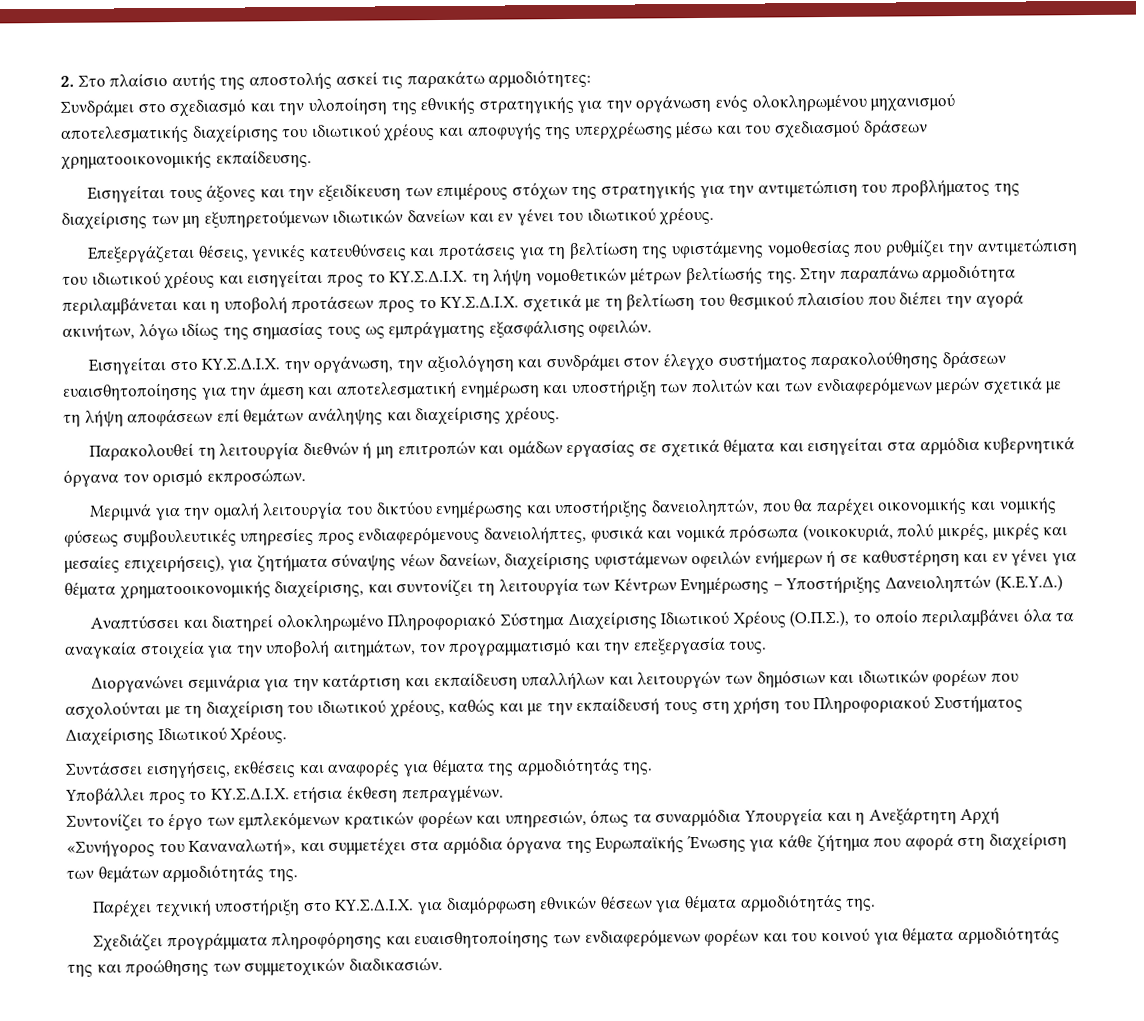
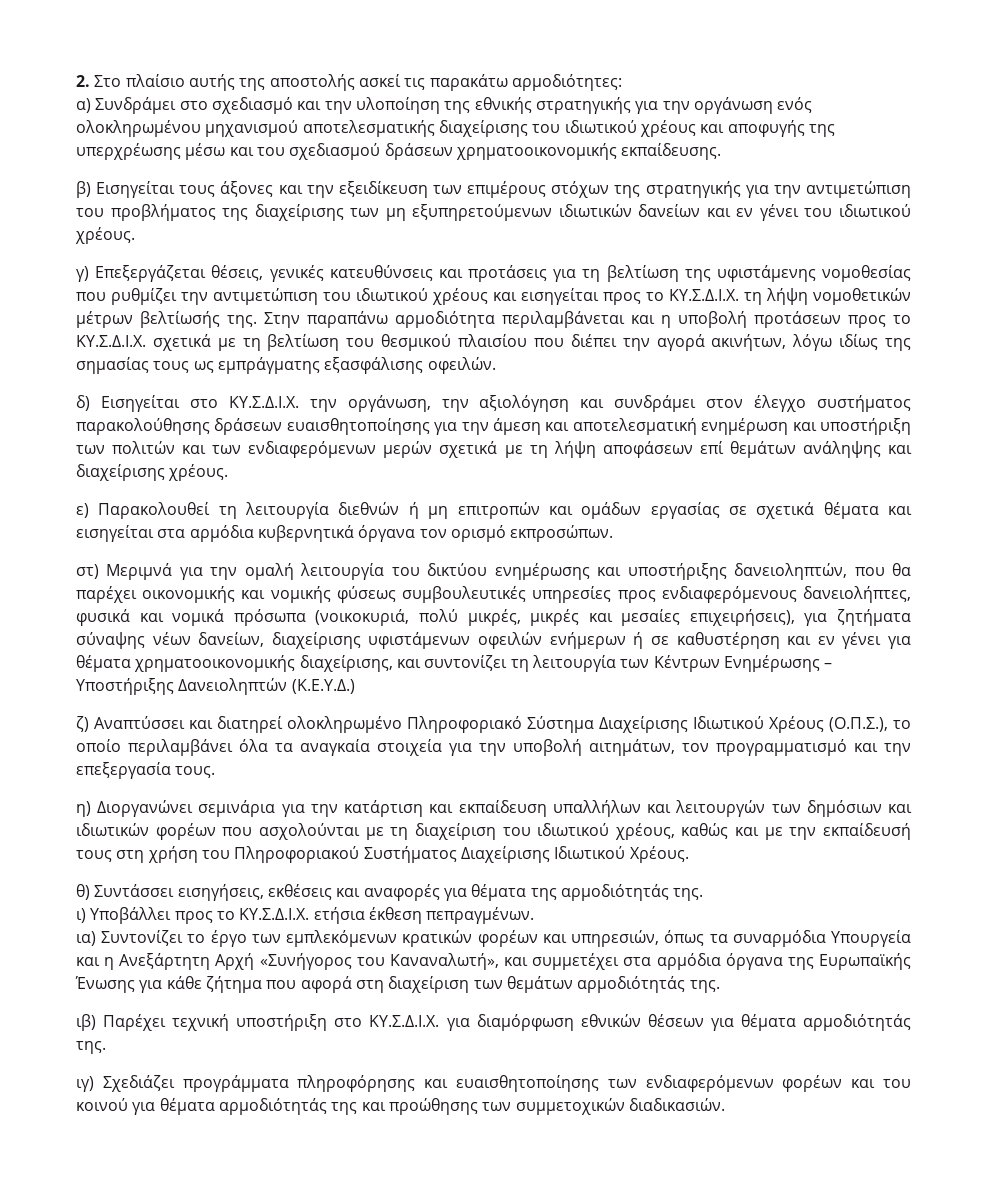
- Συνδράμει στο σχεδιασμό και την υλοποίηση της εθνικής στρατηγικής για την οργάνωση ενός ολοκληρωμένου μηχανισμού αποτελεσματικής διαχείρισης του ιδιωτικού χρέους και αποφυγής της υπερχρέωσης μέσω και του σχεδιασμού δράσεων χρηματοοικονομικής εκπαίδευσης.
+ α) Συνδράμει στο σχεδιασμό και την υλοποίηση της εθνικής στρατηγικής για την οργάνωση ενός ολοκληρωμένου μηχανισμού αποτελεσματικής διαχείρισης του ιδιωτικού χρέους και αποφυγής της υπερχρέωσης μέσω και του σχεδιασμού δράσεων χρηματοοικονομικής εκπαίδευσης.
- Εισηγείται τους άξονες και την εξειδίκευση των επιμέρους στόχων της στρατηγικής για την αντιμετώπιση του προβλήματος της διαχείρισης των μη εξυπηρετούμενων ιδιωτικών δανείων και εν γένει του ιδιωτικού χρέους.
+ β) Εισηγείται τους άξονες και την εξειδίκευση των επιμέρους στόχων της στρατηγικής για την αντιμετώπιση του προβλήματος της διαχείρισης των μη εξυπηρετούμενων ιδιωτικών δανείων και εν γένει του ιδιωτικού χρέους.
- Επεξεργάζεται θέσεις, γενικές κατευθύνσεις και προτάσεις για τη βελτίωση της υφιστάμενης νομοθεσίας που ρυθμίζει την αντιμετώπιση του ιδιωτικού χρέους και εισηγείται προς το ΚΥ.Σ.Δ.Ι.Χ. τη λήψη νομοθετικών μέτρων βελτίωσής της.
+ γ) Επεξεργάζεται θέσεις, γενικές κατευθύνσεις και προτάσεις για τη βελτίωση της υφιστάμενης νομοθεσίας που ρυθμίζει την αντιμετώπιση του ιδιωτικού χρέους και εισηγείται προς το ΚΥ.Σ.Δ.Ι.Χ. τη λήψη νομοθετικών μέτρων βελτίωσής της.
- Εισηγείται στο ΚΥ.Σ.Δ.Ι.Χ. την οργάνωση, την αξιολόγηση και συνδράμει στον έλεγχο συστήματος παρακολούθησης δράσεων ευαισθητοποίησης για την άμεση και αποτελεσματική ενημέρωση και υποστήριξη των πολιτών και των ενδιαφερόμενων μερών σχετικά με τη λήψη αποφάσεων επί θεμάτων ανάληψης και διαχείρισης χρέους.
+ δ) Εισηγείται στο ΚΥ.Σ.Δ.Ι.Χ. την οργάνωση, την αξιολόγηση και συνδράμει στον έλεγχο συστήματος παρακολούθησης δράσεων ευαισθητοποίησης για την άμεση και αποτελεσματική ενημέρωση και υποστήριξη των πολιτών και των ενδιαφερόμενων μερών σχετικά με τη λήψη αποφάσεων επί θεμάτων ανάληψης και διαχείρισης χρέους.
- Παρακολουθεί τη λειτουργία διεθνών ή μη επιτροπών και ομάδων εργασίας σε σχετικά θέματα και εισηγείται στα αρμόδια κυβερνητικά όργανα τον ορισμό εκπροσώπων.
+ ε) Παρακολουθεί τη λειτουργία διεθνών ή μη επιτροπών και ομάδων εργασίας σε σχετικά θέματα και εισηγείται στα αρμόδια κυβερνητικά όργανα τον ορισμό εκπροσώπων.
- Μεριμνά για την ομαλή λειτουργία του δικτύου ενημέρωσης και υποστήριξης δανειοληπτών, που θα παρέχει οικονομικής και νομικής φύσεως συμβουλευτικές υπηρεσίες προς ενδιαφερόμενους δανειολήπτες, φυσικά και νομικά πρόσωπα (νοικοκυριά, πολύ μικρές, μικρές και μεσαίες επιχειρήσεις), για ζητήματα σύναψης νέων δανείων, διαχείρισης υφιστάμενων οφειλών ενήμερων ή σε καθυστέρηση και εν γένει για θέματα χρηματοοικονομικής διαχείρισης, και συντονίζει τη λειτουργία των Κέντρων Ενημέρωσης – Υποστήριξης Δανειοληπτών (Κ.Ε.Υ.Δ.)
+ στ) Μεριμνά για την ομαλή λειτουργία του δικτύου ενημέρωσης και υποστήριξης δανειοληπτών, που θα παρέχει οικονομικής και νομικής φύσεως συμβουλευτικές υπηρεσίες προς ενδιαφερόμενους δανειολήπτες, φυσικά και νομικά πρόσωπα (νοικοκυριά, πολύ μικρές, μικρές και μεσαίες επιχειρήσεις), για ζητήματα σύναψης νέων δανείων, διαχείρισης υφιστάμενων οφειλών ενήμερων ή σε καθυστέρηση και εν γένει για θέματα χρηματοοικονομικής διαχείρισης, και συντονίζει τη λειτουργία των Κέντρων Ενημέρωσης – Υποστήριξης Δανειοληπτών (Κ.Ε.Υ.Δ.)
- Αναπτύσσει και διατηρεί ολοκληρωμένο Πληροφοριακό Σύστημα Διαχείρισης Ιδιωτικού Χρέους (Ο.Π.Σ.), το οποίο περιλαμβάνει όλα τα αναγκαία στοιχεία για την υποβολή αιτημάτων, τον προγραμματισμό και την επεξεργασία τους.
+ ζ) Αναπτύσσει και διατηρεί ολοκληρωμένο Πληροφοριακό Σύστημα Διαχείρισης Ιδιωτικού Χρέους (Ο.Π.Σ.), το οποίο περιλαμβάνει όλα τα αναγκαία στοιχεία για την υποβολή αιτημάτων, τον προγραμματισμό και την επεξεργασία τους.
- Διοργανώνει σεμινάρια για την κατάρτιση και εκπαίδευση υπαλλήλων και λειτουργών των δημόσιων και ιδιωτικών φορέων που ασχολούνται με τη διαχείριση του ιδιωτικού χρέους, καθώς και με την εκπαίδευσή τους στη χρήση του Πληροφοριακού Συστήματος Διαχείρισης Ιδιωτικού Χρέους.
+ η) Διοργανώνει σεμινάρια για την κατάρτιση και εκπαίδευση υπαλλήλων και λειτουργών των δημόσιων και ιδιωτικών φορέων που ασχολούνται με τη διαχείριση του ιδιωτικού χρέους, καθώς και με την εκπαίδευσή τους στη χρήση του Πληροφοριακού Συστήματος Διαχείρισης Ιδιωτικού Χρέους.
- Συντάσσει εισηγήσεις, εκθέσεις και αναφορές για θέματα της αρμοδιότητάς της.
+ θ) Συντάσσει εισηγήσεις, εκθέσεις και αναφορές για θέματα της αρμοδιότητάς της.
- Υποβάλλει προς το ΚΥ.Σ.Δ.Ι.Χ. ετήσια έκθεση πεπραγμένων.
+ ι) Υποβάλλει προς το ΚΥ.Σ.Δ.Ι.Χ. ετήσια έκθεση πεπραγμένων.
- Συντονίζει το έργο των εμπλεκόμενων κρατικών φορέων και υπηρεσιών, όπως τα συναρμόδια Υπουργεία και η Ανεξάρτητη Αρχή «Συνήγορος του Καναναλωτή», και συμμετέχει στα αρμόδια όργανα της Ευρωπαϊκής Ένωσης για κάθε ζήτημα που αφορά στη διαχείριση των θεμάτων αρμοδιότητάς της.
+ ια) Συντονίζει το έργο των εμπλεκόμενων κρατικών φορέων και υπηρεσιών, όπως τα συναρμόδια Υπουργεία και η Ανεξάρτητη Αρχή «Συνήγορος του Καναναλωτή», και συμμετέχει στα αρμόδια όργανα της Ευρωπαϊκής Ένωσης για κάθε ζήτημα που αφορά στη διαχείριση των θεμάτων αρμοδιότητάς της.
- Παρέχει τεχνική υποστήριξη στο ΚΥ.Σ.Δ.Ι.Χ. για διαμόρφωση εθνικών θέσεων για θέματα αρμοδιότητάς της.
+ ιβ) Παρέχει τεχνική υποστήριξη στο ΚΥ.Σ.Δ.Ι.Χ. για διαμόρφωση εθνικών θέσεων για θέματα αρμοδιότητάς της.
- Σχεδιάζει προγράμματα πληροφόρησης και ευαισθητοποίησης των ενδιαφερόμενων φορέων και του κοινού για θέματα αρμοδιότητάς της και προώθησης των συμμετοχικών διαδικασιών.
+ ιγ) Σχεδιάζει προγράμματα πληροφόρησης και ευαισθητοποίησης των ενδιαφερόμενων φορέων και του κοινού για θέματα αρμοδιότητάς της και προώθησης των συμμετοχικών διαδικασιών.

